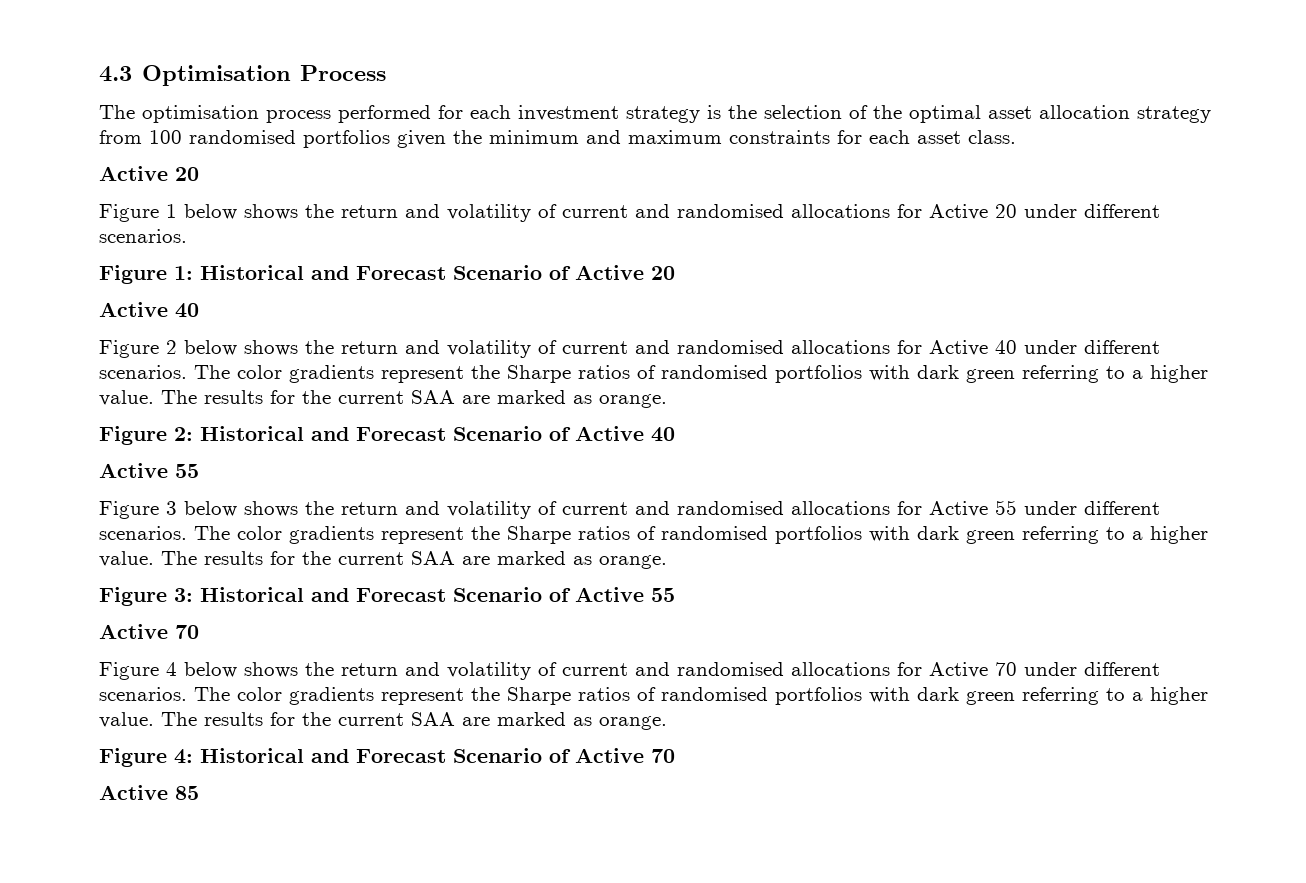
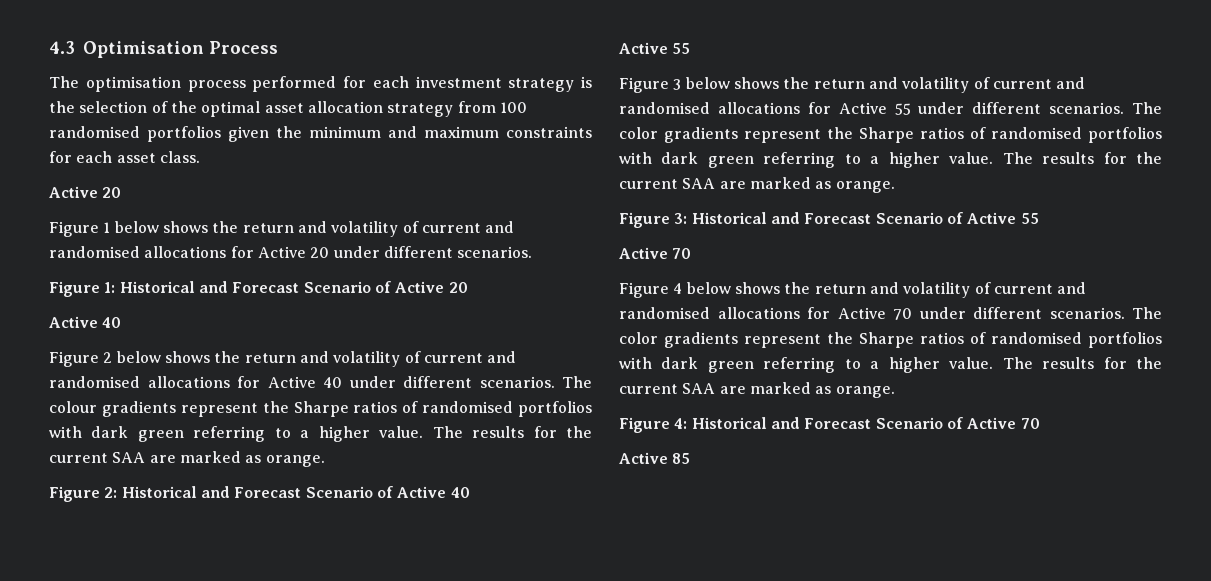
- Figure 2 below shows the return and volatility of current and randomised allocations for Active 40 under different scenarios. The color gradients represent the Sharpe ratios of randomised portfolios with dark green referring to a higher value.
+ Figure 2 below shows the return and volatility of current and randomised allocations for Active 40 under different scenarios. The colour gradients represent the Sharpe ratios of randomised portfolios with dark green referring to a higher value.

